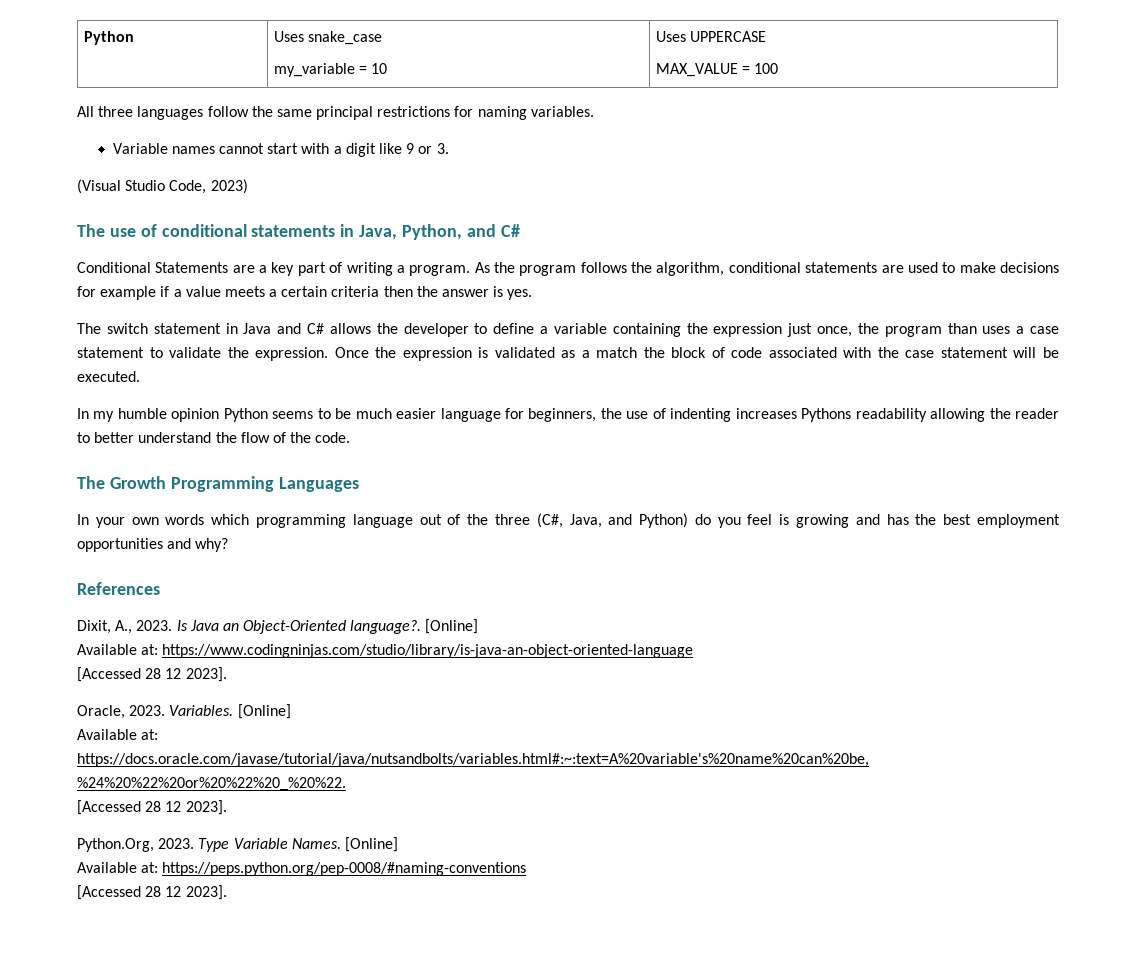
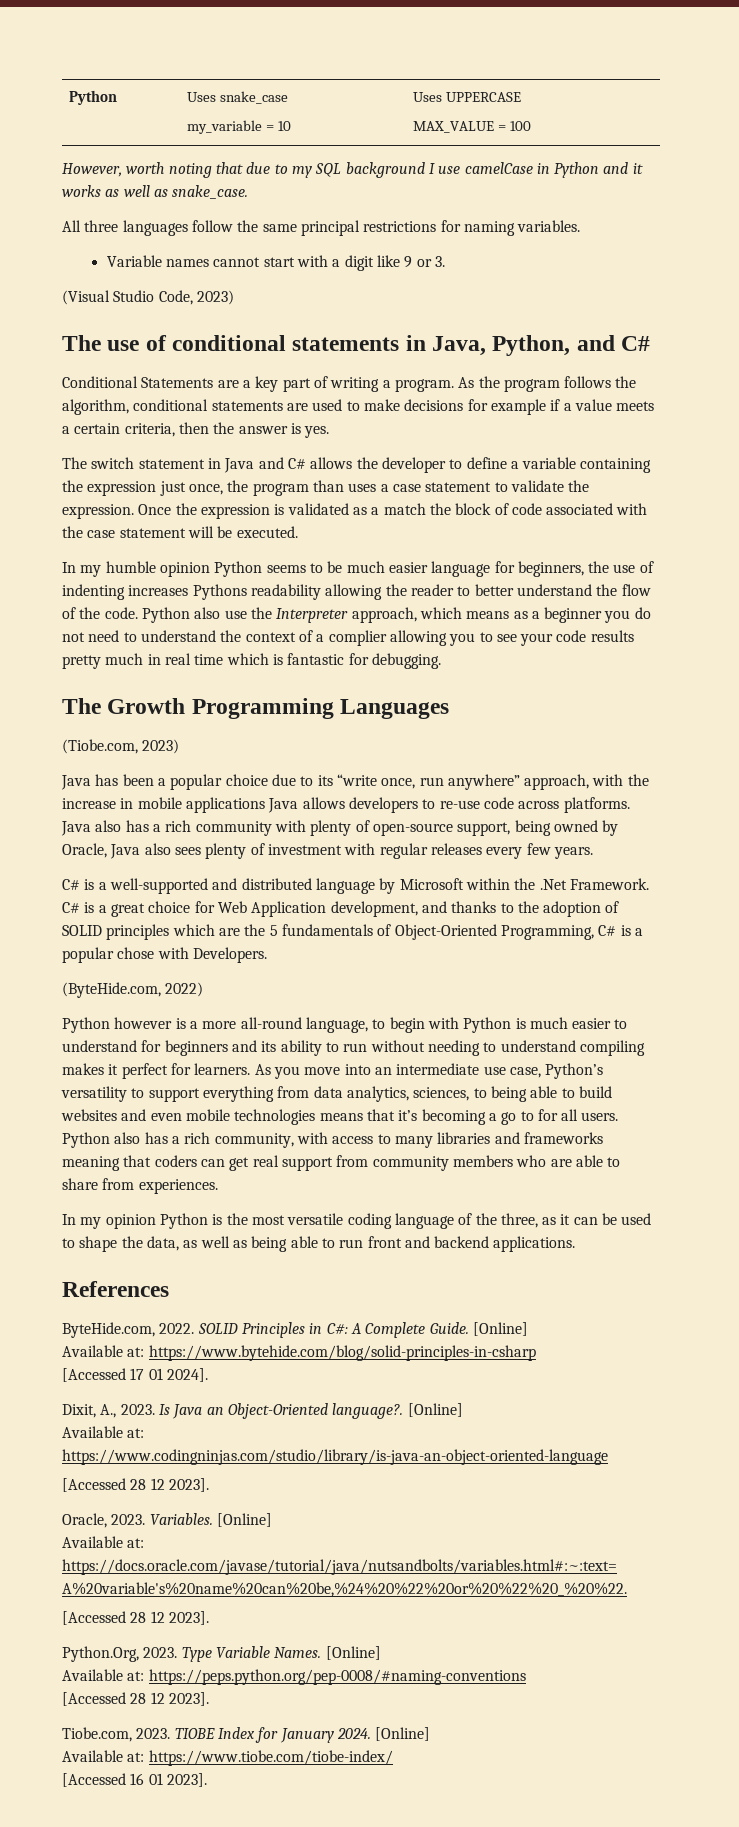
+ However, worth noting that due to my SQL background I use camelCase in Python and it works as well as snake_case.
- As the program follows the algorithm, conditional statements are used to make decisions for example if a value meets a certain criteria then the answer is yes.
+ As the program follows the algorithm, conditional statements are used to make decisions for example if a value meets a certain criteria, then the answer is yes.
- In my humble opinion Python seems to be much easier language for beginners, the use of indenting increases Pythons readability allowing the reader to better understand the flow of the code.
+ In my humble opinion Python seems to be much easier language for beginners, the use of indenting increases Pythons readability allowing the reader to better understand the flow of the code. Python also use the Interpreter approach, which means as a beginner you do not need to understand the context of a complier allowing you to see your code results pretty much in real time which is fantastic for debugging.
  The Growth Programming Languages
- In your own words which programming language out of the three (C#, Java, and Python) do you feel is growing and has the best employment opportunities and why?
+ (Tiobe.com, 2023)
+ Java has been a popular choice due to its “write once, run anywhere” approach, with the increase in mobile applications Java allows developers to re-use code across platforms. Java also has a rich community with plenty of open-source support, being owned by Oracle, Java also sees plenty of investment with regular releases every few years.
+ C# is a well-supported and distributed language by Microsoft within the .Net Framework. C# is a great choice for Web Application development, and thanks to the adoption of SOLID principles which are the 5 fundamentals of Object-Oriented Programming, C# is a popular chose with Developers.
+ (ByteHide.com, 2022)
+ Python however is a more all-round language, to begin with Python is much easier to understand for beginners and its ability to run without needing to understand compiling makes it perfect for learners. As you move into an intermediate use case, Python’s versatility to support everything from data analytics, sciences, to being able to build websites and even mobile technologies means that it’s becoming a go to for all users. Python also has a rich community, with access to many libraries and frameworks meaning that coders can get real support from community members who are able to share from experiences.
+ In my opinion Python is the most versatile coding language of the three, as it can be used to shape the data, as well as being able to run front and backend applications.
  References
+ ByteHide.com, 2022. SOLID Principles in C#: A Complete Guide. [Online]
+ Available at: https://www.bytehide.com/blog/solid-principles-in-csharp
+ [Accessed 17 01 2024].
+ Tiobe.com, 2023. TIOBE Index for January 2024. [Online]
+ Available at: https://www.tiobe.com/tiobe-index/
+ [Accessed 16 01 2023].

